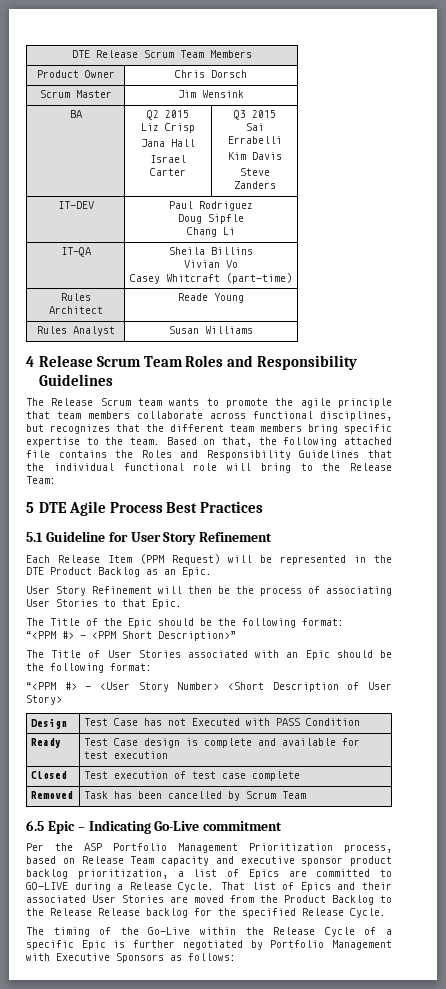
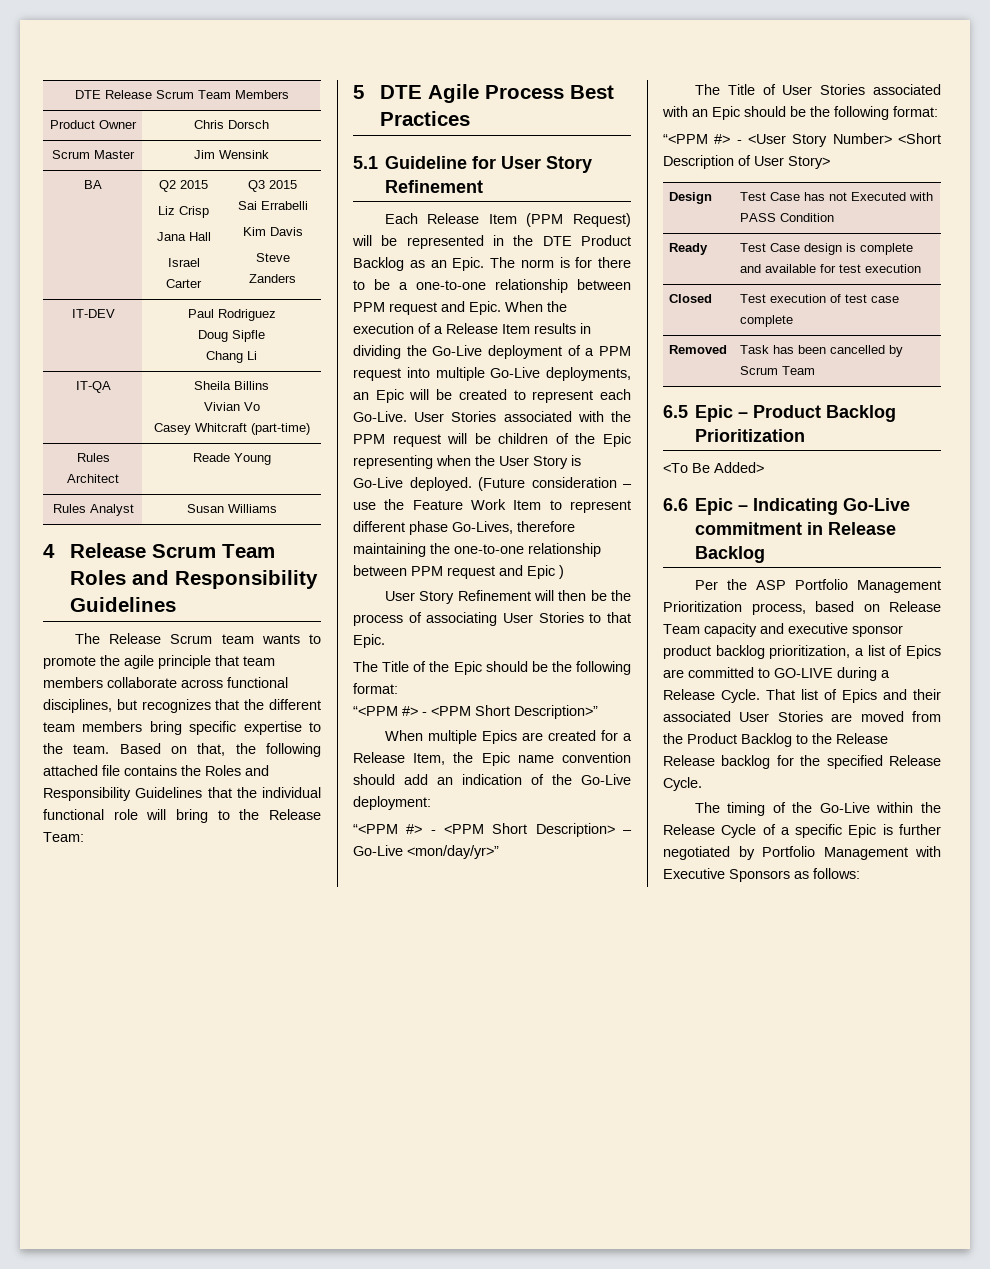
+ The norm is for there to be a one-to-one relationship between PPM request and Epic. When the execution of a Release Item results in dividing the Go-Live deployment of a PPM request into multiple Go-Live deployments, an Epic will be created to represent each Go-Live. User Stories associated with the PPM request will be children of the Epic representing when the User Story is Go-Live deployed. (Future consideration – use the Feature Work Item to represent different phase Go-Lives, therefore maintaining the one-to-one relationship between PPM request and Epic )
+ When multiple Epics are created for a Release Item, the Epic name convention should add an indication of the Go-Live deployment:
+ “<PPM #> - <PPM Short Description> – Go-Live <mon/day/yr>”
- 6.5 Epic – Indicating Go-Live commitment
+ 6.5 Epic – Product Backlog Prioritization
+ <To Be Added>
+ 6.6 Epic – Indicating Go-Live commitment in Release Backlog

